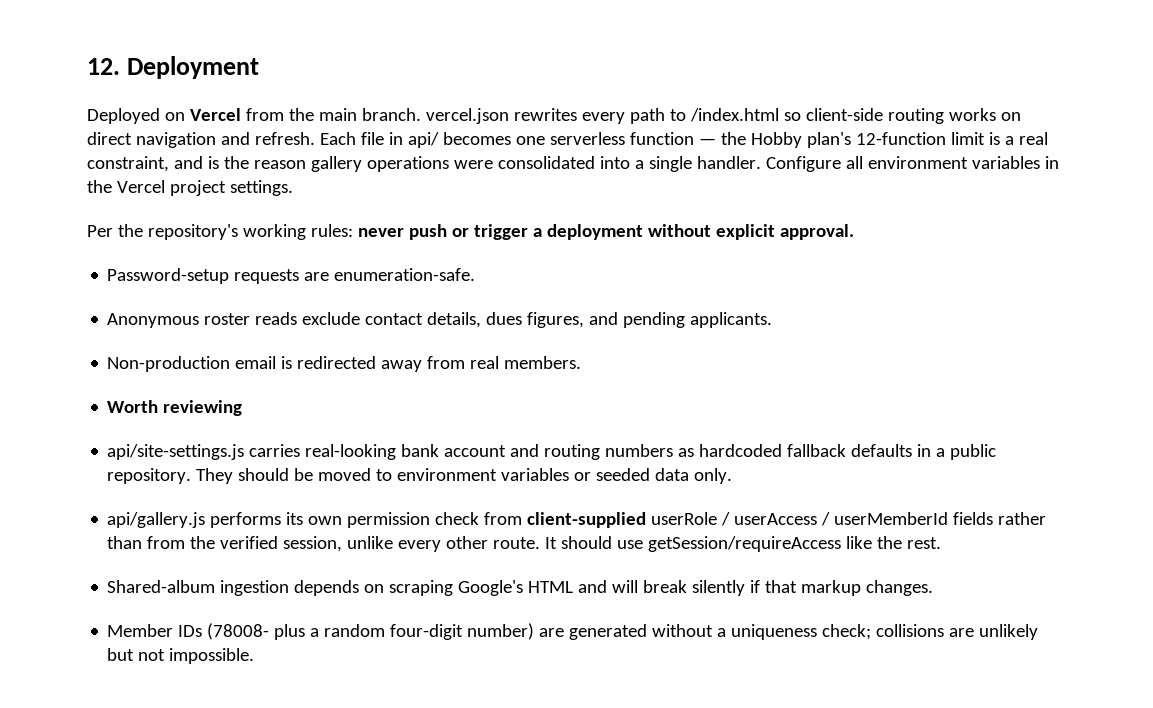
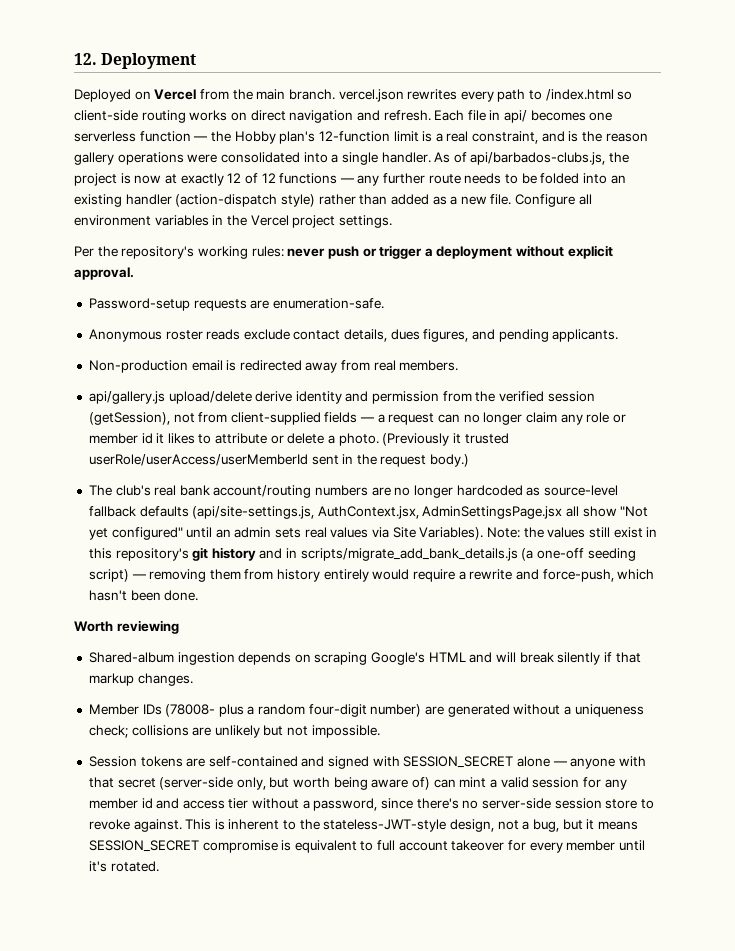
+ As of api/barbados-clubs.js, the project is now at exactly 12 of 12 functions — any further route needs to be folded into an existing handler (action-dispatch style) rather than added as a new file.
+ api/gallery.js upload/delete derive identity and permission from the verified session (getSession), not from client-supplied fields — a request can no longer claim any role or member id it likes to attribute or delete a photo. (Previously it trusted userRole/userAccess/userMemberId sent in the request body.)
+ The club's real bank account/routing numbers are no longer hardcoded as source-level fallback defaults (api/site-settings.js, AuthContext.jsx, AdminSettingsPage.jsx all show "Not yet configured" until an admin sets real values via Site Variables). Note: the values still exist in this repository's git history and in scripts/migrate_add_bank_details.js (a one-off seeding script) — removing them from history entirely would require a rewrite and force-push, which hasn't been done.
  Worth reviewing
- api/site-settings.js carries real-looking bank account and routing numbers as hardcoded fallback defaults in a public repository. They should be moved to environment variables or seeded data only.
- api/gallery.js performs its own permission check from client-supplied userRole / userAccess / userMemberId fields rather than from the verified session, unlike every other route. It should use getSession/requireAccess like the rest.
+ Session tokens are self-contained and signed with SESSION_SECRET alone — anyone with that secret (server-side only, but worth being aware of) can mint a valid session for any member id and access tier without a password, since there's no server-side session store to revoke against. This is inherent to the stateless-JWT-style design, not a bug, but it means SESSION_SECRET compromise is equivalent to full account takeover for every member until it's rotated.

